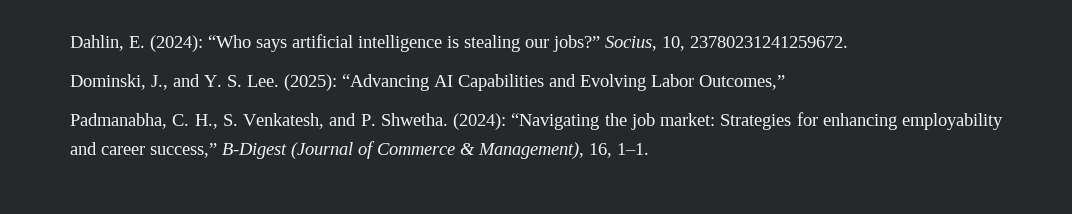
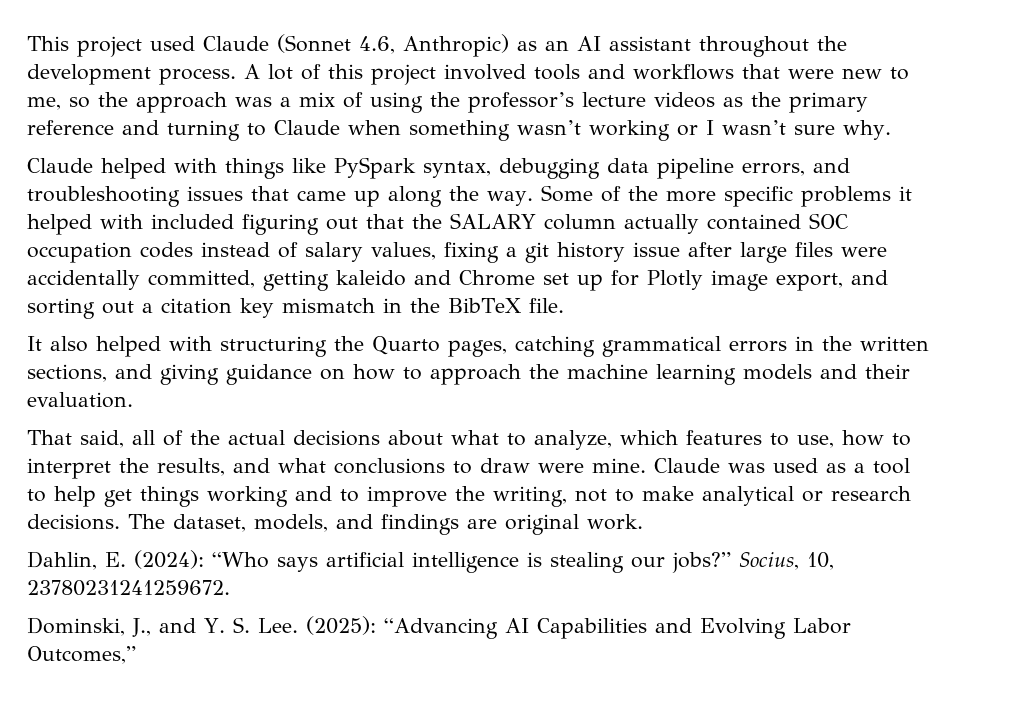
+ This project used Claude (Sonnet 4.6, Anthropic) as an AI assistant throughout the development process. A lot of this project involved tools and workflows that were new to me, so the approach was a mix of using the professor’s lecture videos as the primary reference and turning to Claude when something wasn’t working or I wasn’t sure why.
+ Claude helped with things like PySpark syntax, debugging data pipeline errors, and troubleshooting issues that came up along the way. Some of the more specific problems it helped with included figuring out that the SALARY column actually contained SOC occupation codes instead of salary values, fixing a git history issue after large files were accidentally committed, getting kaleido and Chrome set up for Plotly image export, and sorting out a citation key mismatch in the BibTeX file.
+ It also helped with structuring the Quarto pages, catching grammatical errors in the written sections, and giving guidance on how to approach the machine learning models and their evaluation.
+ That said, all of the actual decisions about what to analyze, which features to use, how to interpret the results, and what conclusions to draw were mine. Claude was used as a tool to help get things working and to improve the writing, not to make analytical or research decisions. The dataset, models, and findings are original work.
- Padmanabha, C. H., S. Venkatesh, and P. Shwetha. (2024): “Navigating the job market: Strategies for enhancing employability and career success,” B-Digest (Journal of Commerce & Management), 16, 1–1.

